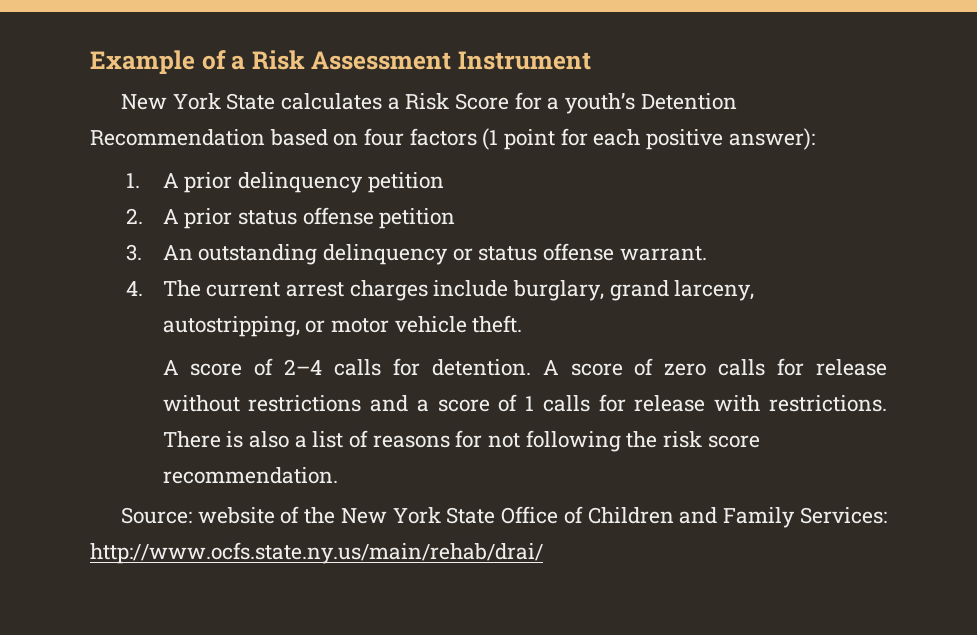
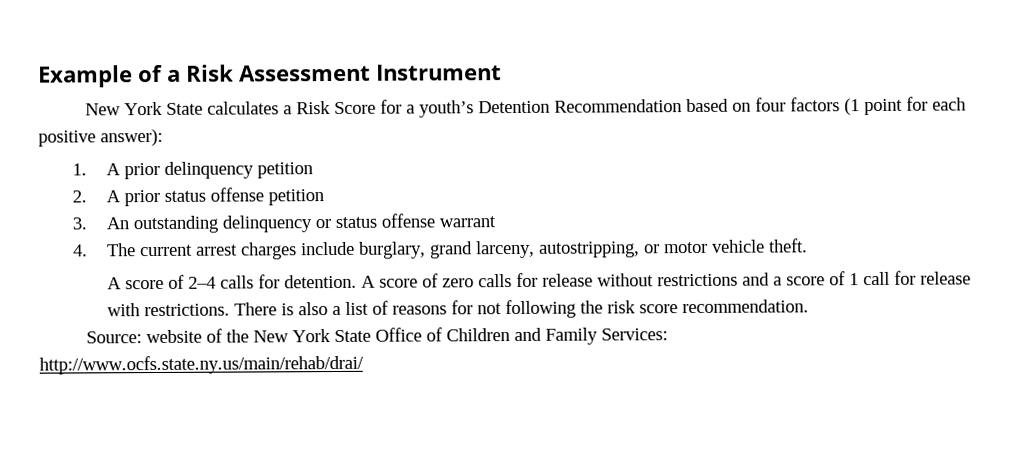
- 3. An outstanding delinquency or status offense warrant.
+ 3. An outstanding delinquency or status offense warrant
- A score of zero calls for release without restrictions and a score of 1 calls for release with restrictions.
+ A score of zero calls for release without restrictions and a score of 1 call for release with restrictions.

